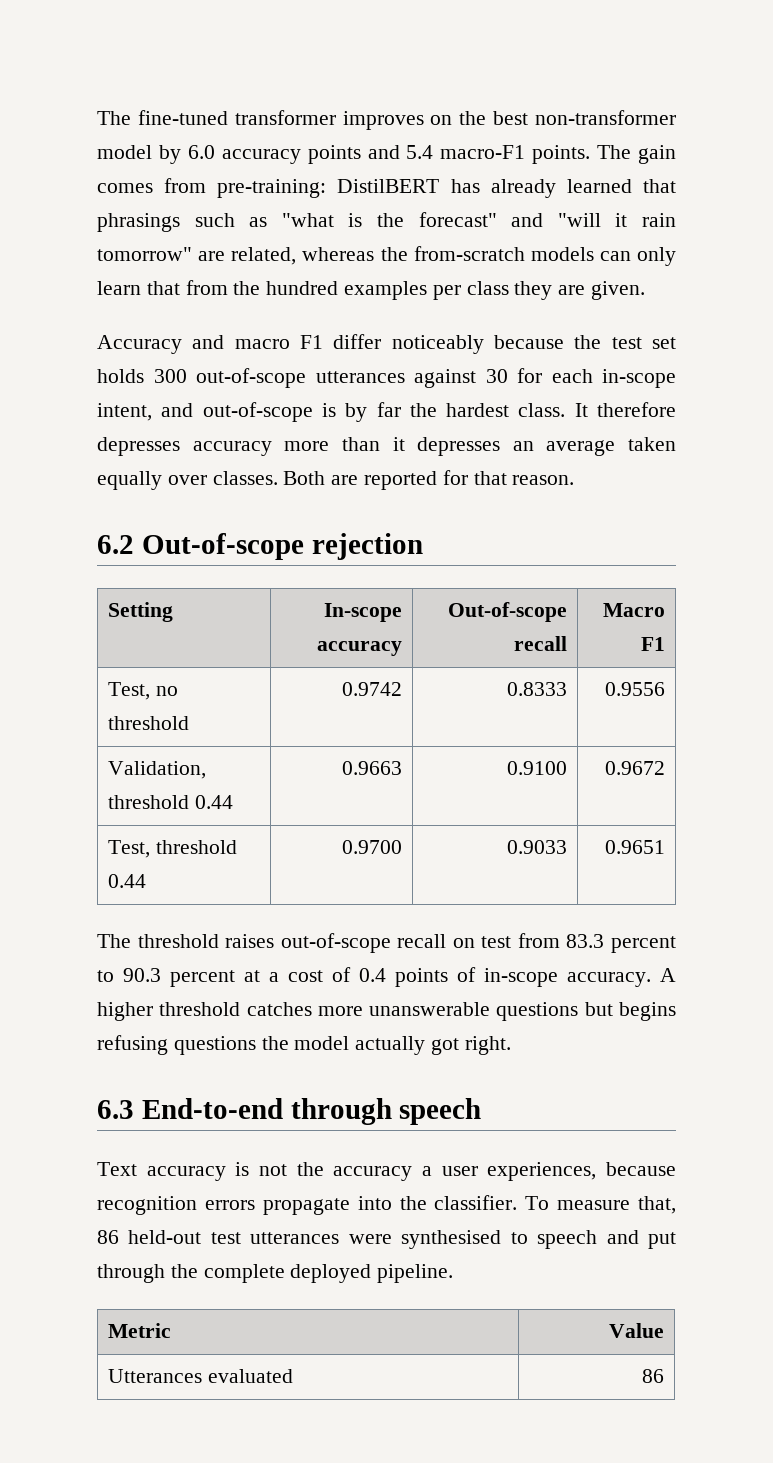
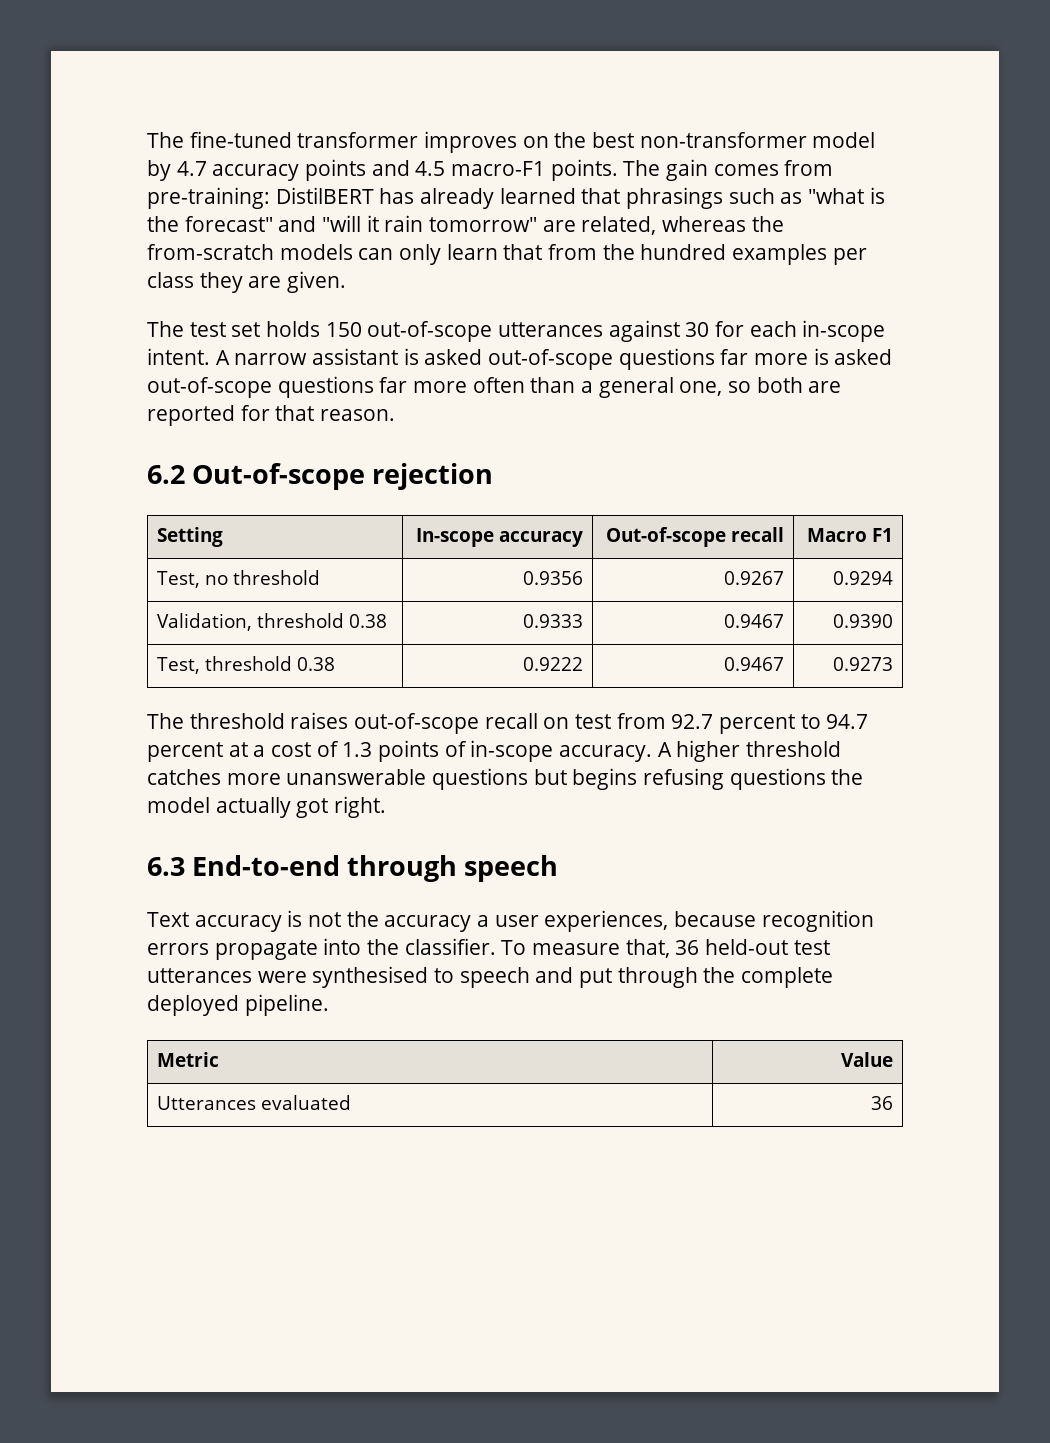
- The fine-tuned transformer improves on the best non-transformer model by 6.0 accuracy points and 5.4 macro-F1 points.
+ The fine-tuned transformer improves on the best non-transformer model by 4.7 accuracy points and 4.5 macro-F1 points.
- Accuracy and macro F1 differ noticeably because the test set holds 300 out-of-scope utterances against 30 for each in-scope intent, and out-of-scope is by far the hardest class. It therefore depresses accuracy more than it depresses an average taken equally over classes. Both are reported for that reason.
+ The test set holds 150 out-of-scope utterances against 30 for each in-scope intent. A narrow assistant is asked out-of-scope questions far more is asked out-of-scope questions far more often than a general one, so both are reported for that reason.
- Test, no threshold | 0.9742 | 0.8333 | 0.9556
+ Test, no threshold | 0.9356 | 0.9267 | 0.9294
- Validation, threshold 0.44 | 0.9663 | 0.9100 | 0.9672
- Test, threshold 0.44 | 0.9700 | 0.9033 | 0.9651
+ Validation, threshold 0.38 | 0.9333 | 0.9467 | 0.9390
+ Test, threshold 0.38 | 0.9222 | 0.9467 | 0.9273
- The threshold raises out-of-scope recall on test from 83.3 percent to 90.3 percent at a cost of 0.4 points of in-scope accuracy.
+ The threshold raises out-of-scope recall on test from 92.7 percent to 94.7 percent at a cost of 1.3 points of in-scope accuracy.
- To measure that, 86 held-out test utterances were synthesised to speech and put through the complete deployed pipeline.
+ To measure that, 36 held-out test utterances were synthesised to speech and put through the complete deployed pipeline.
- Utterances evaluated | 86
+ Utterances evaluated | 36

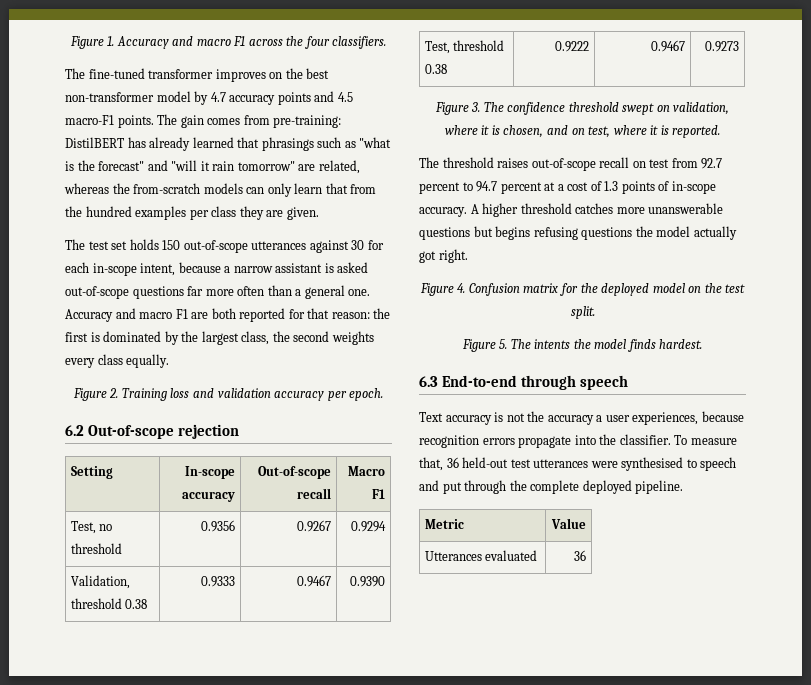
+ Figure 1. Accuracy and macro F1 across the four classifiers.
- The test set holds 150 out-of-scope utterances against 30 for each in-scope intent. A narrow assistant is asked out-of-scope questions far more is asked out-of-scope questions far more often than a general one, so both are reported for that reason.
+ The test set holds 150 out-of-scope utterances against 30 for each in-scope intent, because a narrow assistant is asked out-of-scope questions far more often than a general one. Accuracy and macro F1 are both reported for that reason: the first is dominated by the largest class, the second weights every class equally.
+ Figure 2. Training loss and validation accuracy per epoch.
+ Figure 3. The confidence threshold swept on validation, where it is chosen, and on test, where it is reported.
+ Figure 4. Confusion matrix for the deployed model on the test split.
+ Figure 5. The intents the model finds hardest.

